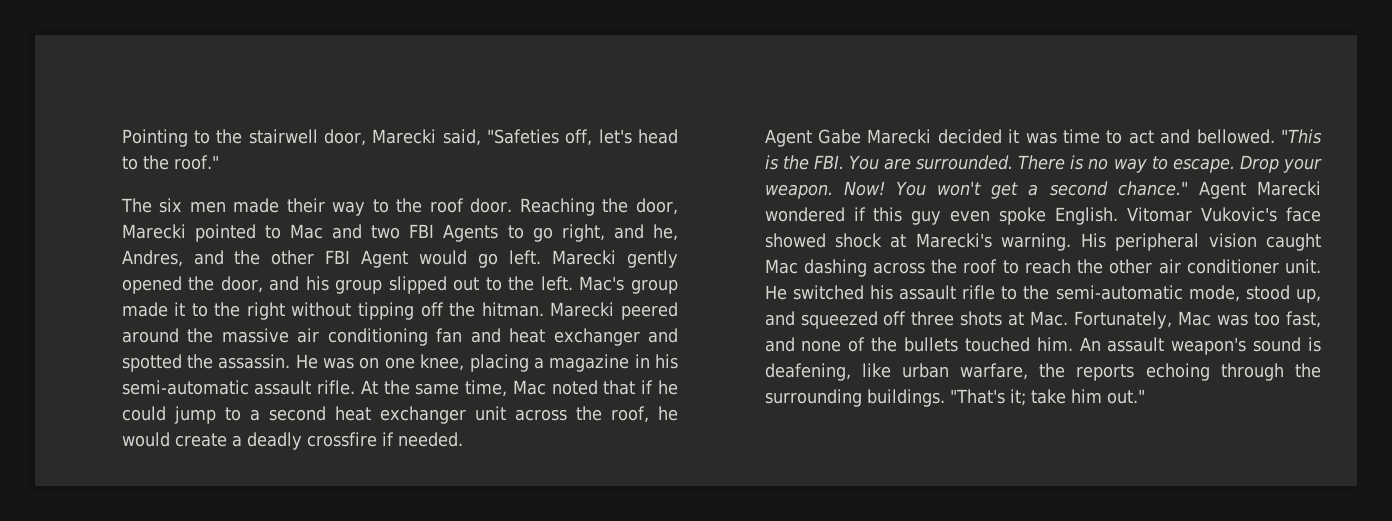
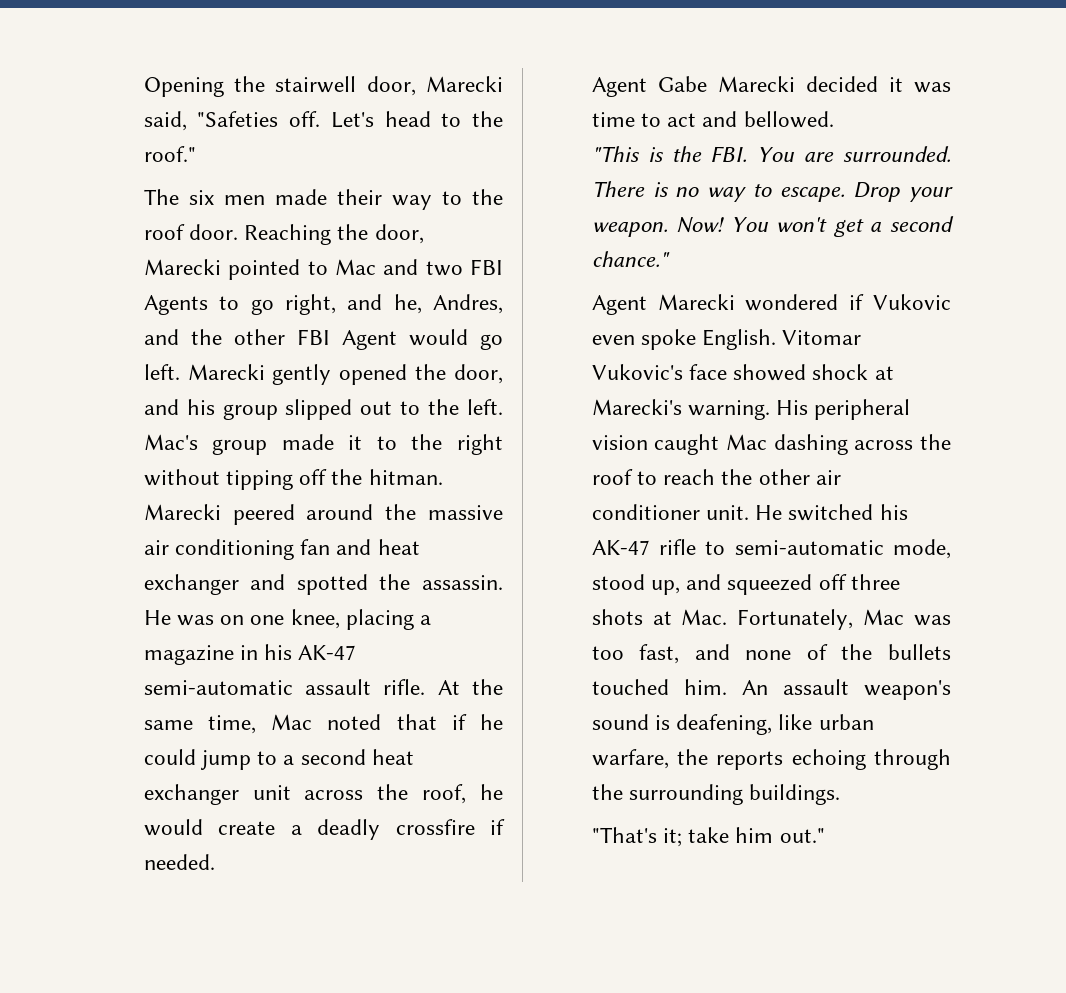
- Pointing to the stairwell door, Marecki said, "Safeties off, let's head to the roof."
+ Opening the stairwell door, Marecki said, "Safeties off. Let's head to the roof."
- He was on one knee, placing a magazine in his semi-automatic assault rifle.
+ He was on one knee, placing a magazine in his AK-47 semi-automatic assault rifle.
- Agent Gabe Marecki decided it was time to act and bellowed. "This is the FBI. You are surrounded.
+ Agent Gabe Marecki decided it was time to act and bellowed.
+ "This is the FBI. You are surrounded.
- You won't get a second chance." Agent Marecki wondered if this guy even spoke English.
+ You won't get a second chance."
+ Agent Marecki wondered if Vukovic even spoke English.
- He switched his assault rifle to the semi-automatic mode, stood up, and squeezed off three shots at Mac. Fortunately, Mac was too fast, and none of the bullets touched him.
+ He switched his AK-47 rifle to semi-automatic mode, stood up, and squeezed off three shots at Mac. Fortunately, Mac was too fast, and none of the bullets touched him.
- An assault weapon's sound is deafening, like urban warfare, the reports echoing through the surrounding buildings. "That's it; take him out."
+ An assault weapon's sound is deafening, like urban warfare, the reports echoing through the surrounding buildings.
+ "That's it; take him out."

